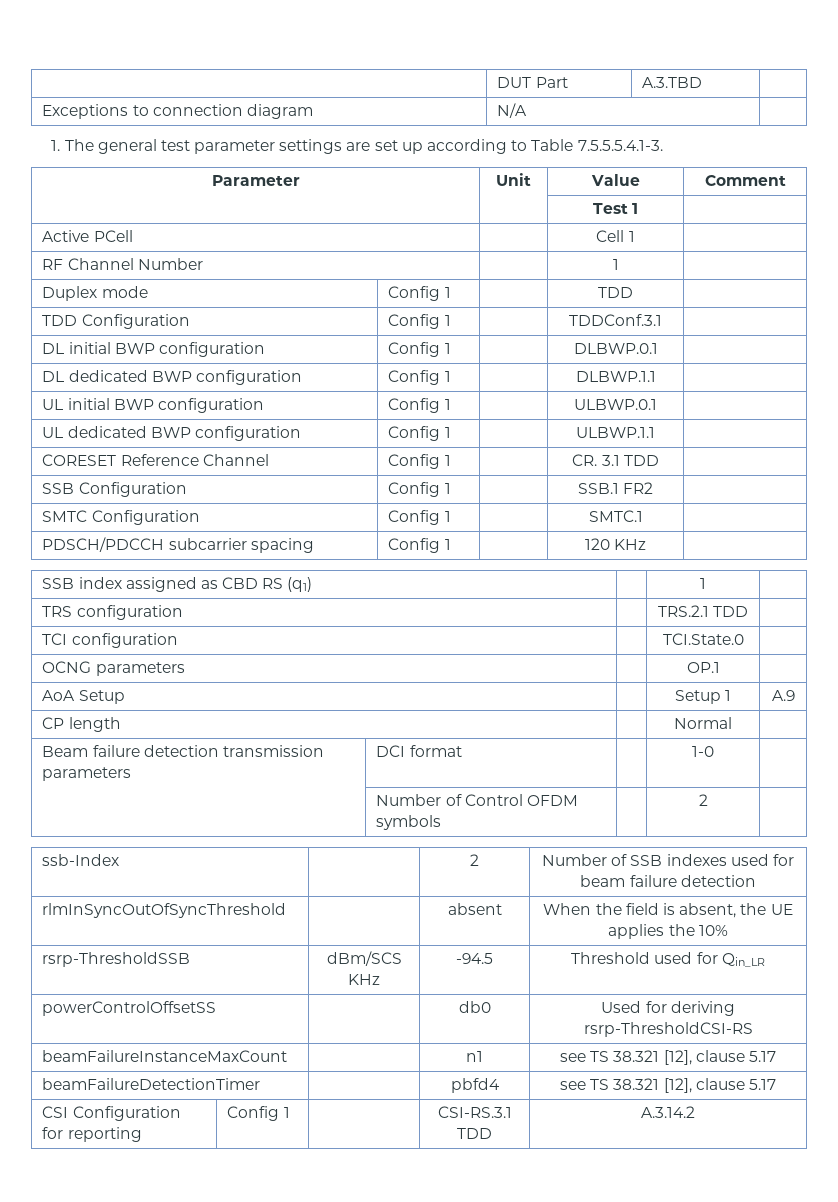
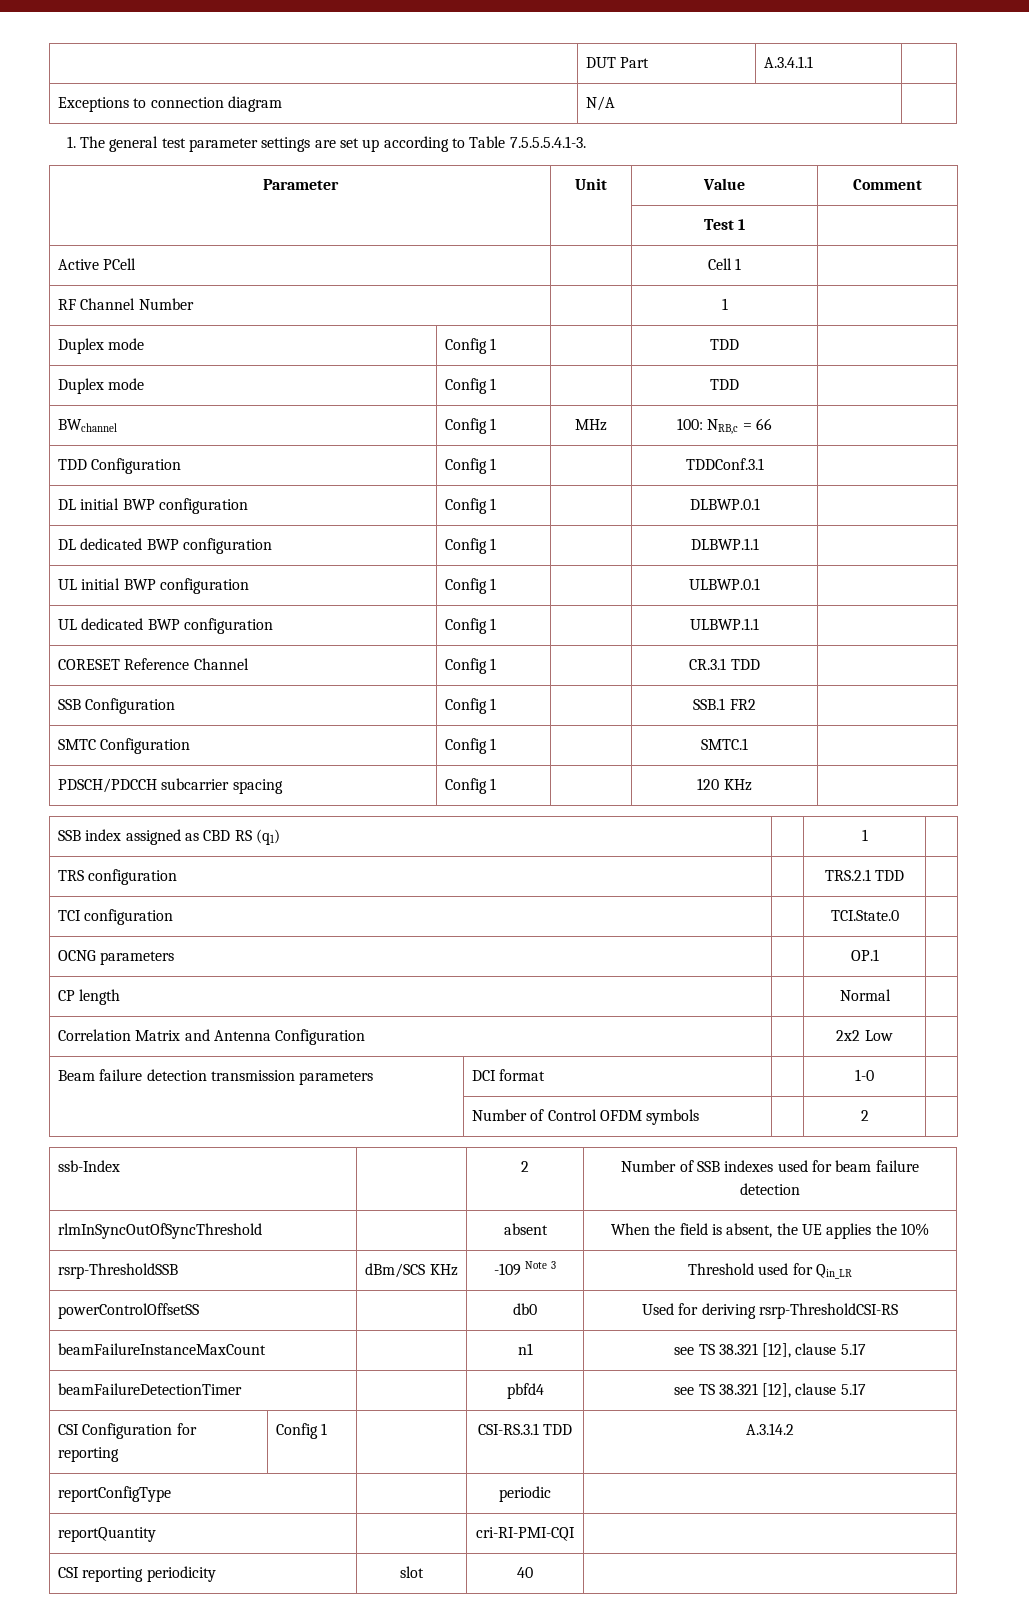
- | DUT Part | A.3.TBD |
+ | DUT Part | A.3.4.1.1 |
  RF Channel Number | | 1 |
  Duplex mode | Config 1 | | TDD |
+ Duplex mode | Config 1 | | TDD |
+ BWchannel | Config 1 | MHz | 100: NRB,c = 66 |
- CORESET Reference Channel | Config 1 | | CR. 3.1 TDD |
+ CORESET Reference Channel | Config 1 | | CR.3.1 TDD |
- AoA Setup | | Setup 1 | A.9
  CP length | | Normal |
+ Correlation Matrix and Antenna Configuration | | 2x2 Low |
- rsrp-ThresholdSSB | dBm/SCS KHz | -94.5 | Threshold used for Qin_LR
+ rsrp-ThresholdSSB | dBm/SCS KHz | -109 Note 3 | Threshold used for Qin_LR
+ reportConfigType | | periodic |
+ reportQuantity | | cri-RI-PMI-CQI |
+ CSI reporting periodicity | slot | 40 |

